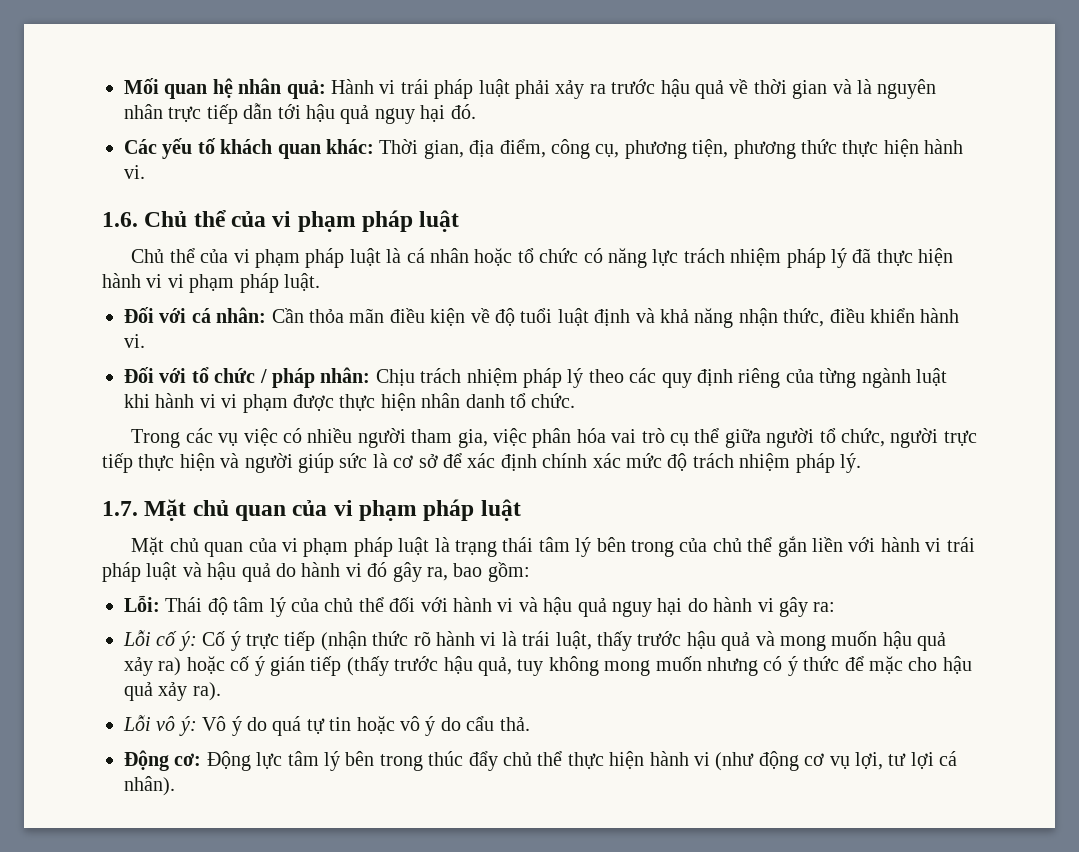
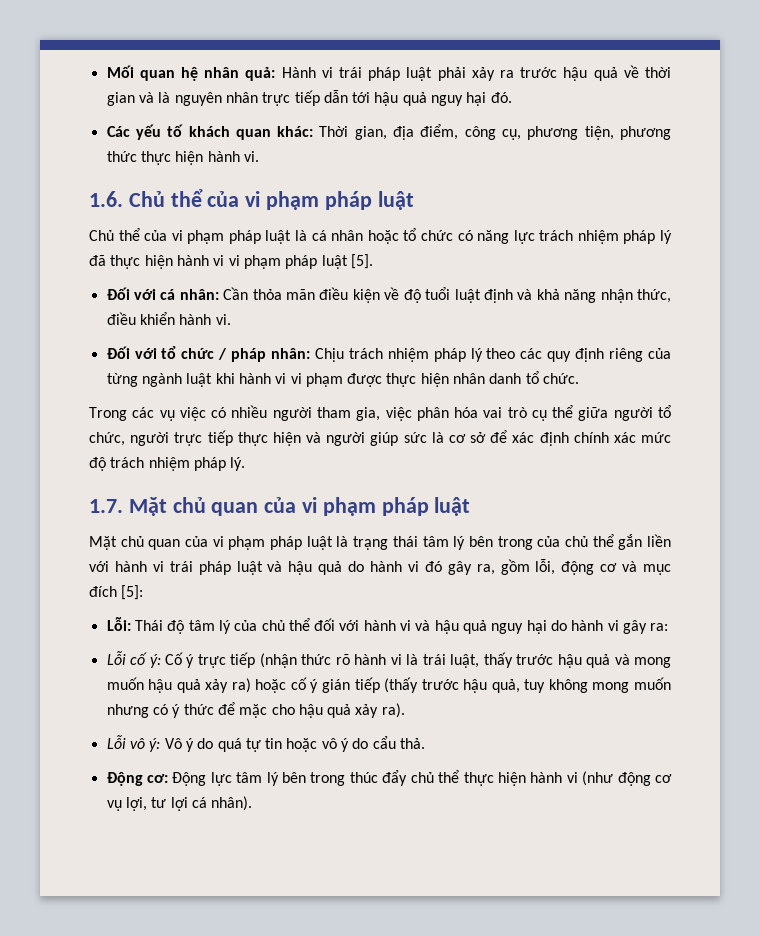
- Chủ thể của vi phạm pháp luật là cá nhân hoặc tổ chức có năng lực trách nhiệm pháp lý đã thực hiện hành vi vi phạm pháp luật.
+ Chủ thể của vi phạm pháp luật là cá nhân hoặc tổ chức có năng lực trách nhiệm pháp lý đã thực hiện hành vi vi phạm pháp luật [5].
- Mặt chủ quan của vi phạm pháp luật là trạng thái tâm lý bên trong của chủ thể gắn liền với hành vi trái pháp luật và hậu quả do hành vi đó gây ra, bao gồm:
+ Mặt chủ quan của vi phạm pháp luật là trạng thái tâm lý bên trong của chủ thể gắn liền với hành vi trái pháp luật và hậu quả do hành vi đó gây ra, gồm lỗi, động cơ và mục đích [5]:

